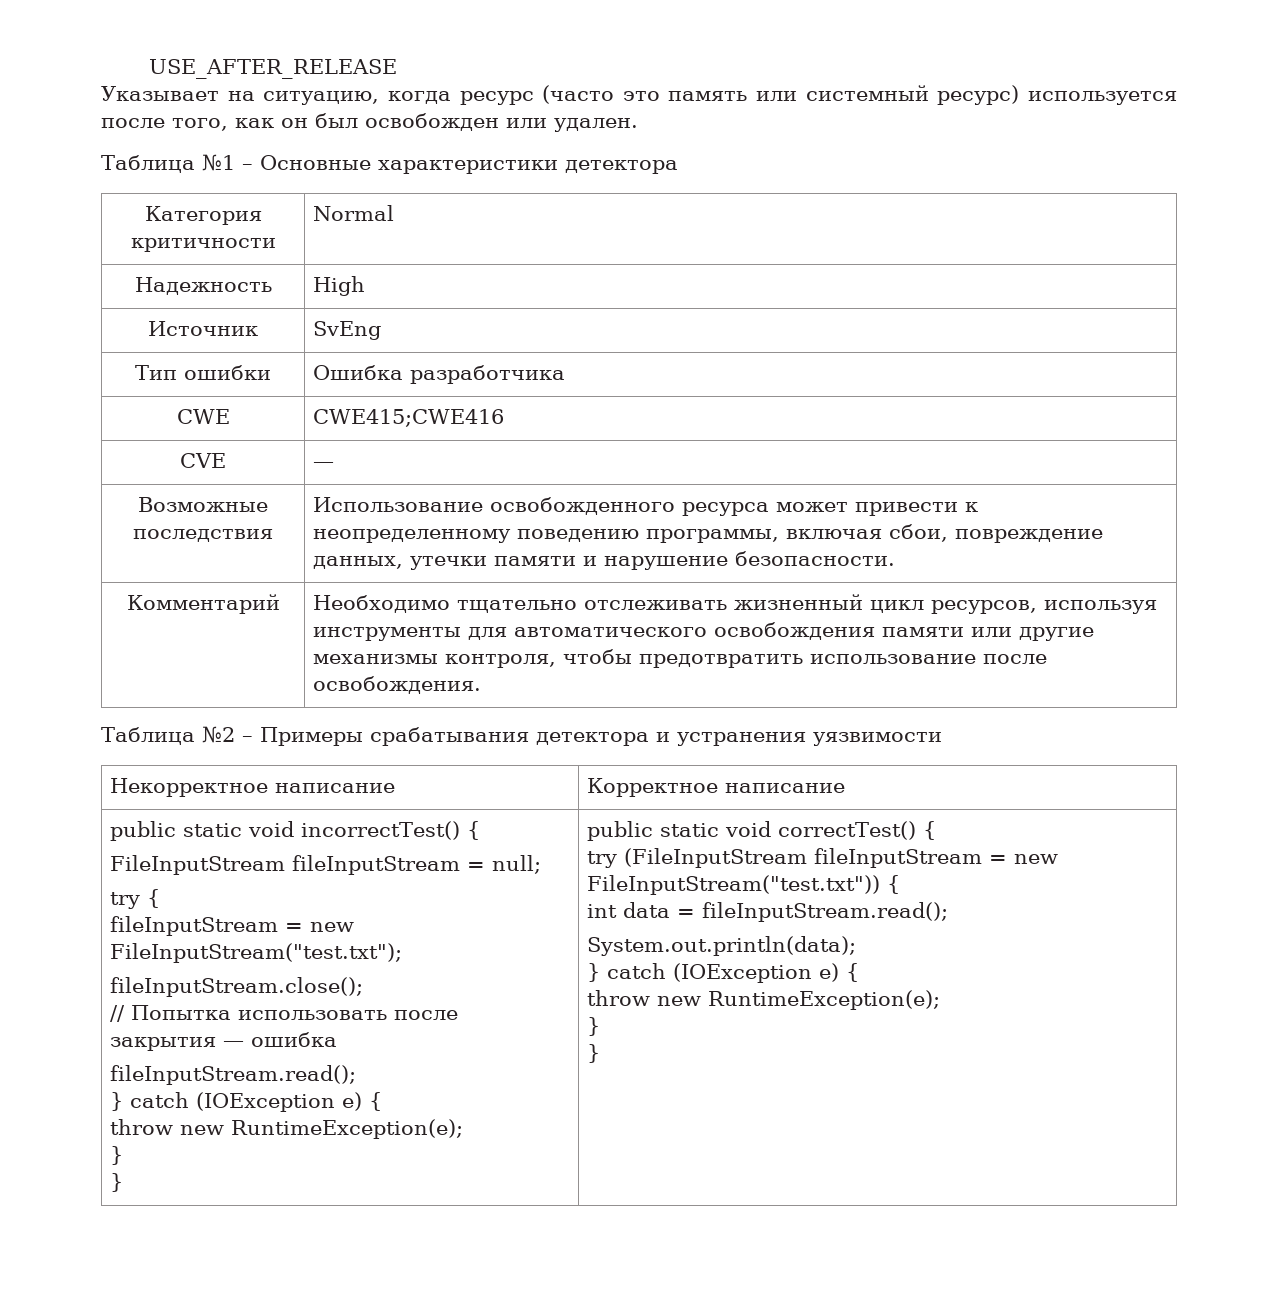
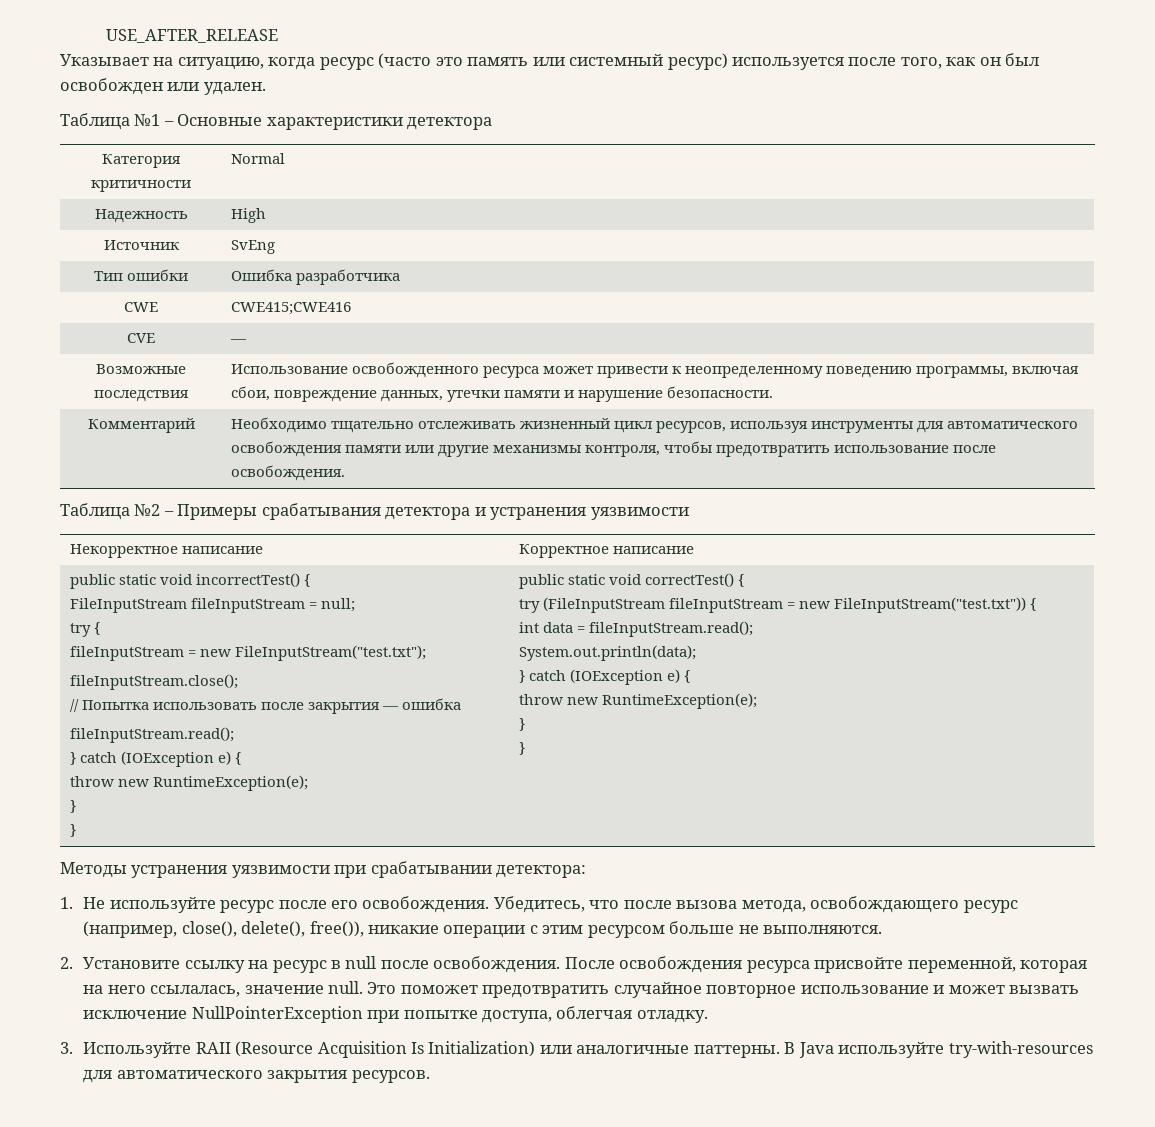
+ Методы устранения уязвимости при срабатывании детектора:
+ 1. Не используйте ресурс после его освобождения. Убедитесь, что после вызова метода, освобождающего ресурс (например, close(), delete(), free()), никакие операции с этим ресурсом больше не выполняются.
+ 2. Установите ссылку на ресурс в null после освобождения. После освобождения ресурса присвойте переменной, которая на него ссылалась, значение null. Это поможет предотвратить случайное повторное использование и может вызвать исключение NullPointerException при попытке доступа, облегчая отладку.
+ 3. Используйте RAII (Resource Acquisition Is Initialization) или аналогичные паттерны. В Java используйте try-with-resources для автоматического закрытия ресурсов.

